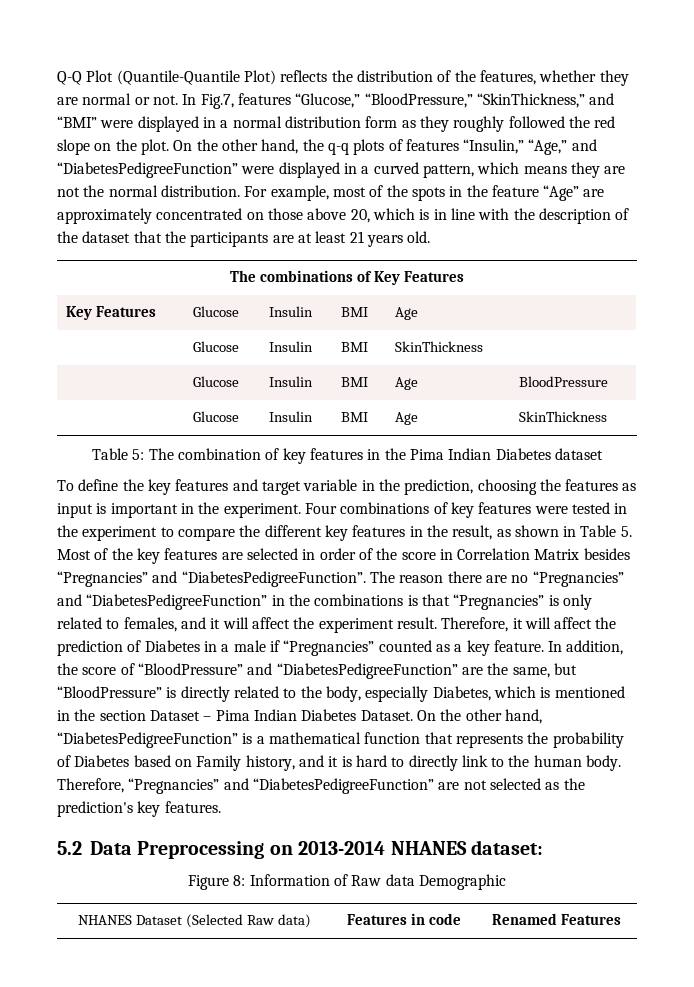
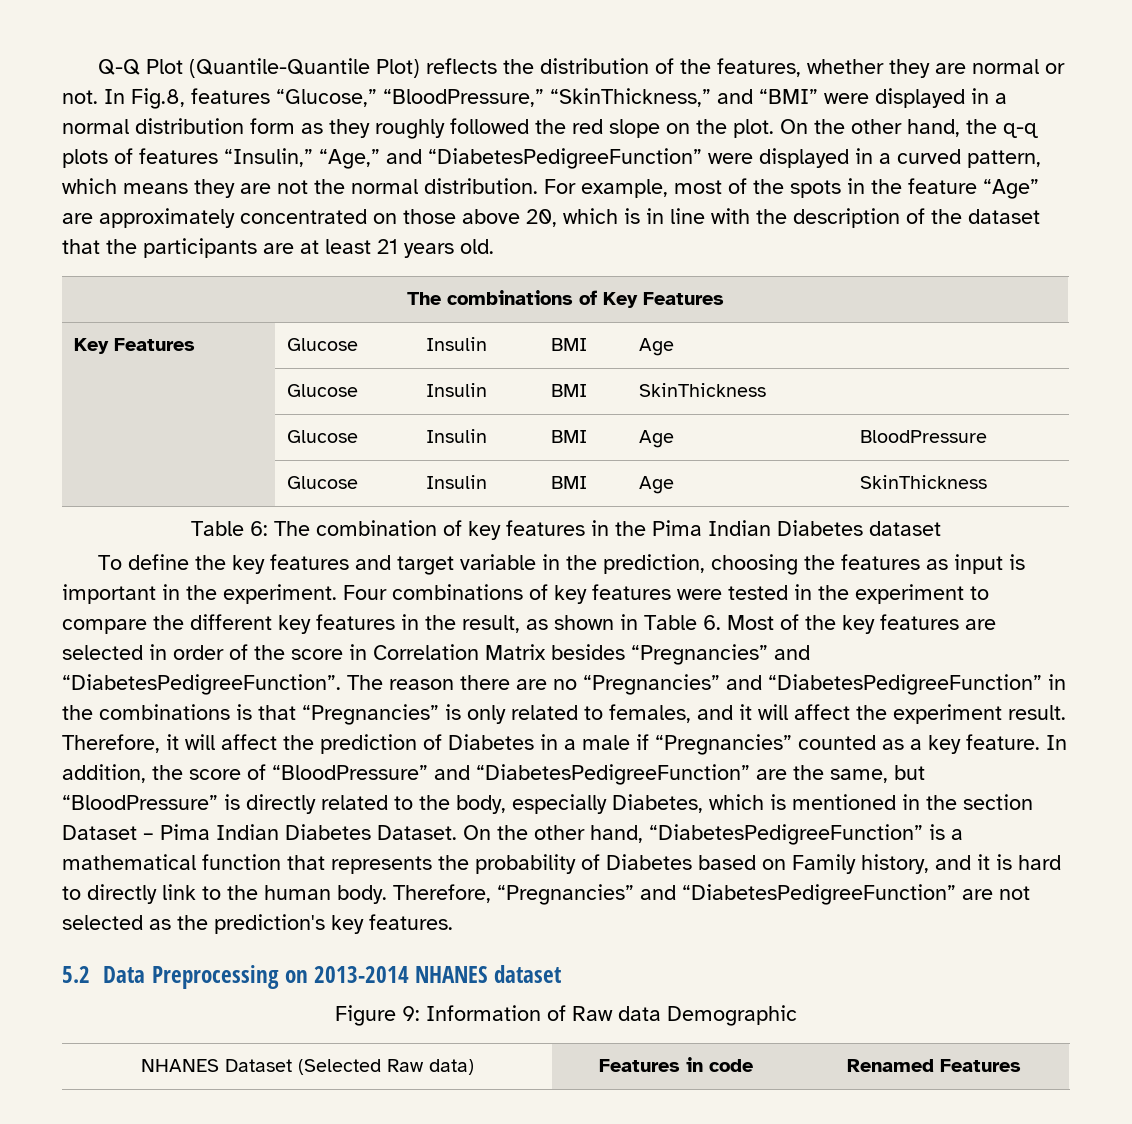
- In Fig.7, features “Glucose,” “BloodPressure,” “SkinThickness,” and “BMI” were displayed in a normal distribution form as they roughly followed the red slope on the plot.
+ In Fig.8, features “Glucose,” “BloodPressure,” “SkinThickness,” and “BMI” were displayed in a normal distribution form as they roughly followed the red slope on the plot.
- Table 5: The combination of key features in the Pima Indian Diabetes dataset
+ Table 6: The combination of key features in the Pima Indian Diabetes dataset
- Four combinations of key features were tested in the experiment to compare the different key features in the result, as shown in Table 5. Most of the key features are selected in order of the score in Correlation Matrix besides “Pregnancies” and “DiabetesPedigreeFunction”.
+ Four combinations of key features were tested in the experiment to compare the different key features in the result, as shown in Table 6. Most of the key features are selected in order of the score in Correlation Matrix besides “Pregnancies” and “DiabetesPedigreeFunction”.
- 5.2 Data Preprocessing on 2013-2014 NHANES dataset:
+ 5.2 Data Preprocessing on 2013-2014 NHANES dataset
- Figure 8: Information of Raw data Demographic
+ Figure 9: Information of Raw data Demographic

